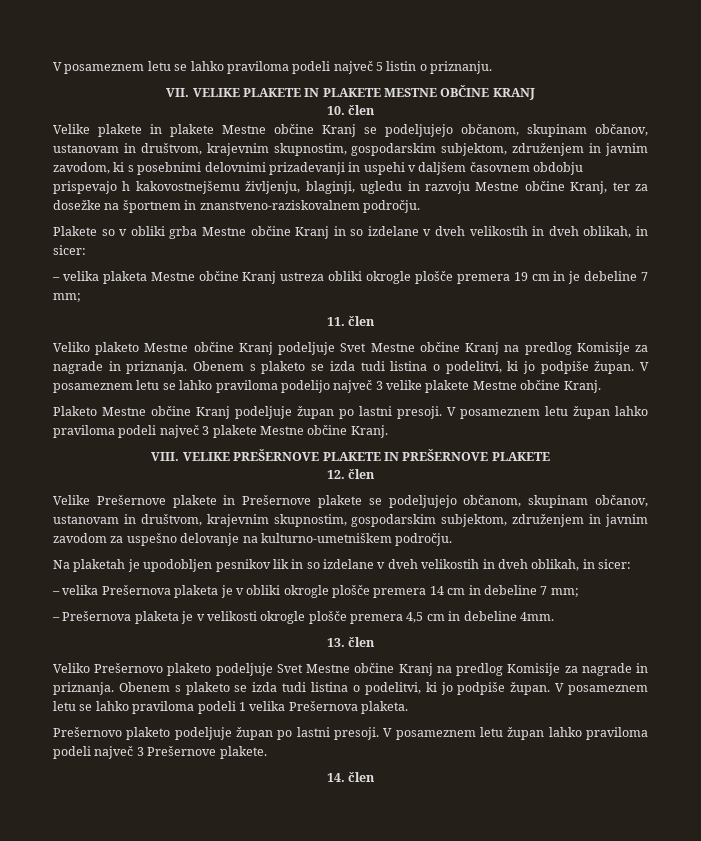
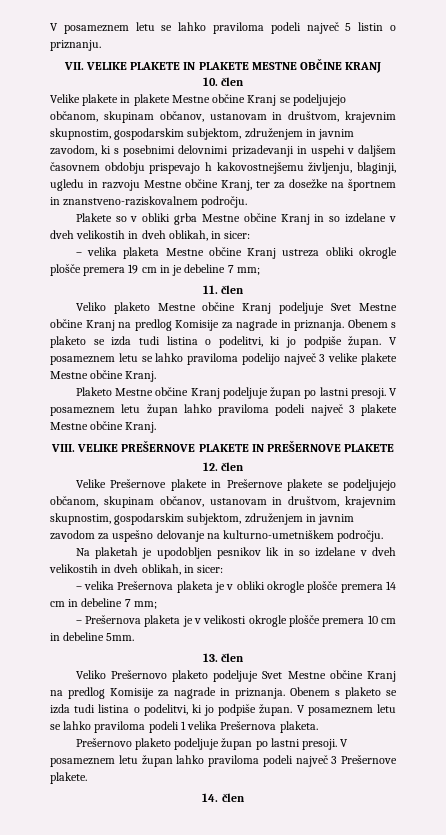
- – Prešernova plaketa je v velikosti okrogle plošče premera 4,5 cm in debeline 4mm.
+ – Prešernova plaketa je v velikosti okrogle plošče premera 10 cm in debeline 5mm.

